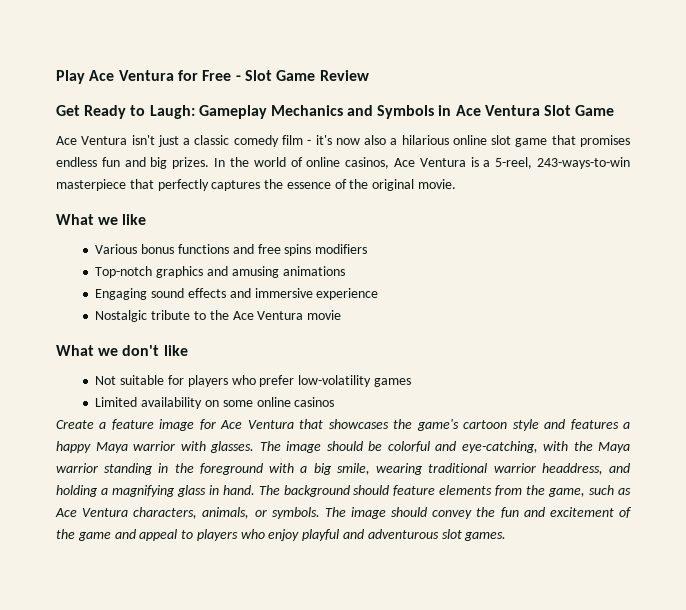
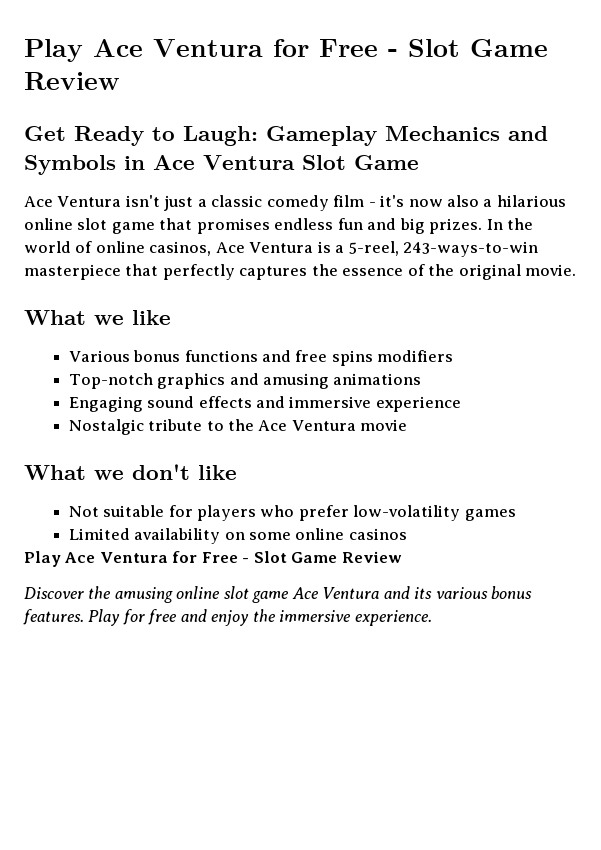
  Limited availability on some online casinos
- Create a feature image for Ace Ventura that showcases the game's cartoon style and features a happy Maya warrior with glasses. The image should be colorful and eye-catching, with the Maya warrior standing in the foreground with a big smile, wearing traditional warrior headdress, and holding a magnifying glass in hand. The background should feature elements from the game, such as Ace Ventura characters, animals, or symbols. The image should convey the fun and excitement of the game and appeal to players who enjoy playful and adventurous slot games.
+ Play Ace Ventura for Free - Slot Game Review
+ Discover the amusing online slot game Ace Ventura and its various bonus features. Play for free and enjoy the immersive experience.

